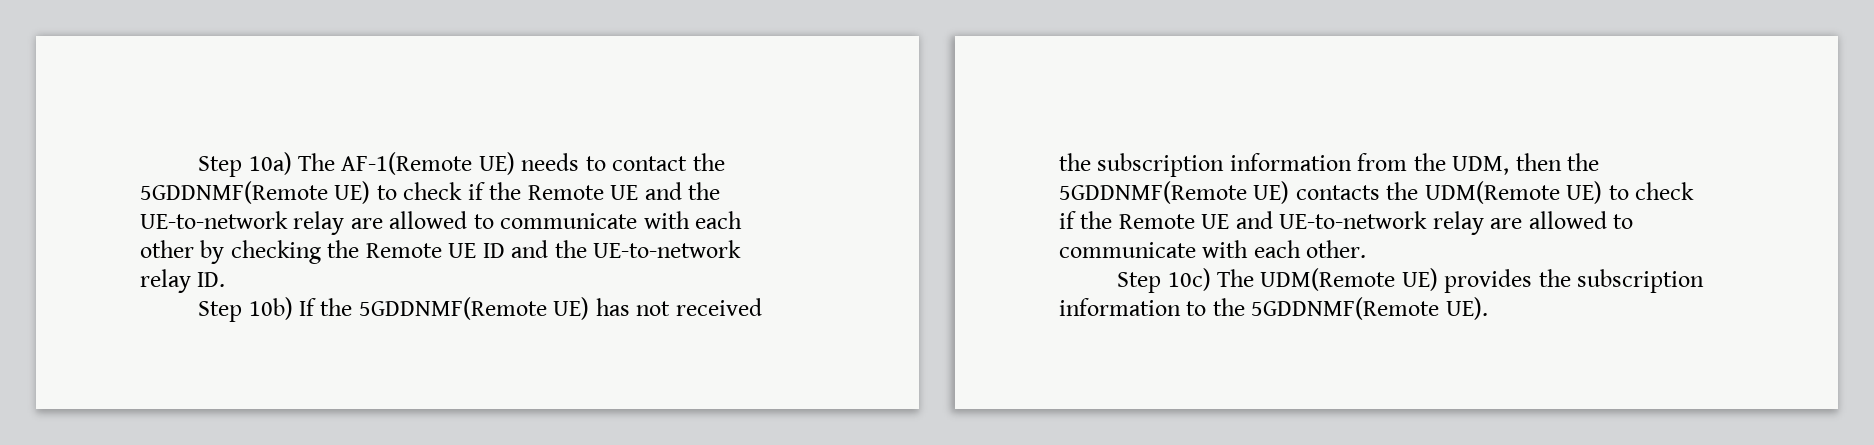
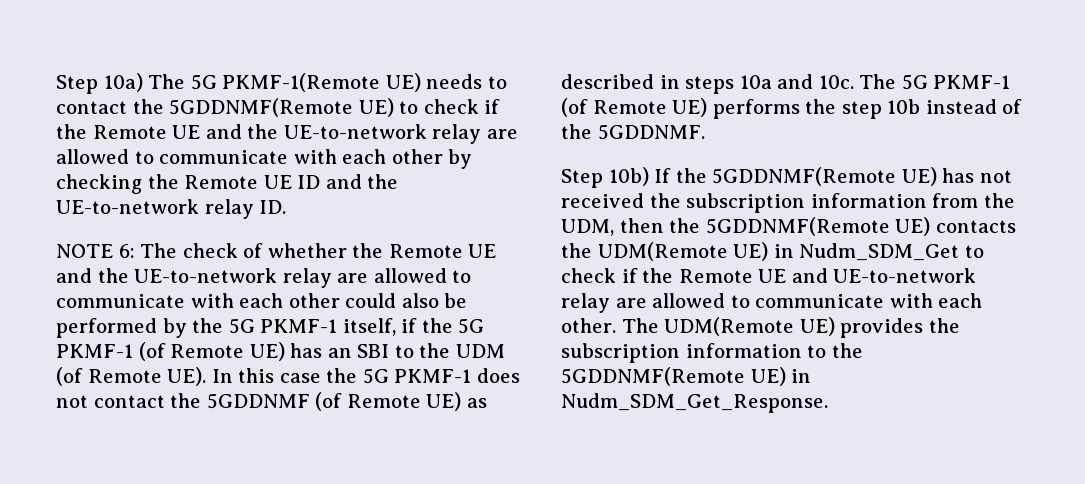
- Step 10a) The AF-1(Remote UE) needs to contact the 5GDDNMF(Remote UE) to check if the Remote UE and the UE-to-network relay are allowed to communicate with each other by checking the Remote UE ID and the UE-to-network relay ID.
+ Step 10a) The 5G PKMF-1(Remote UE) needs to contact the 5GDDNMF(Remote UE) to check if the Remote UE and the UE-to-network relay are allowed to communicate with each other by checking the Remote UE ID and the UE-to-network relay ID.
+ NOTE 6: The check of whether the Remote UE and the UE-to-network relay are allowed to communicate with each other could also be performed by the 5G PKMF-1 itself, if the 5G PKMF-1 (of Remote UE) has an SBI to the UDM (of Remote UE). In this case the 5G PKMF-1 does not contact the 5GDDNMF (of Remote UE) as described in steps 10a and 10c. The 5G PKMF-1 (of Remote UE) performs the step 10b instead of the 5GDDNMF.
- Step 10b) If the 5GDDNMF(Remote UE) has not received the subscription information from the UDM, then the 5GDDNMF(Remote UE) contacts the UDM(Remote UE) to check if the Remote UE and UE-to-network relay are allowed to communicate with each other.
- Step 10c) The UDM(Remote UE) provides the subscription information to the 5GDDNMF(Remote UE).
+ Step 10b) If the 5GDDNMF(Remote UE) has not received the subscription information from the UDM, then the 5GDDNMF(Remote UE) contacts the UDM(Remote UE) in Nudm_SDM_Get to check if the Remote UE and UE-to-network relay are allowed to communicate with each other. The UDM(Remote UE) provides the subscription information to the 5GDDNMF(Remote UE) in Nudm_SDM_Get_Response.

